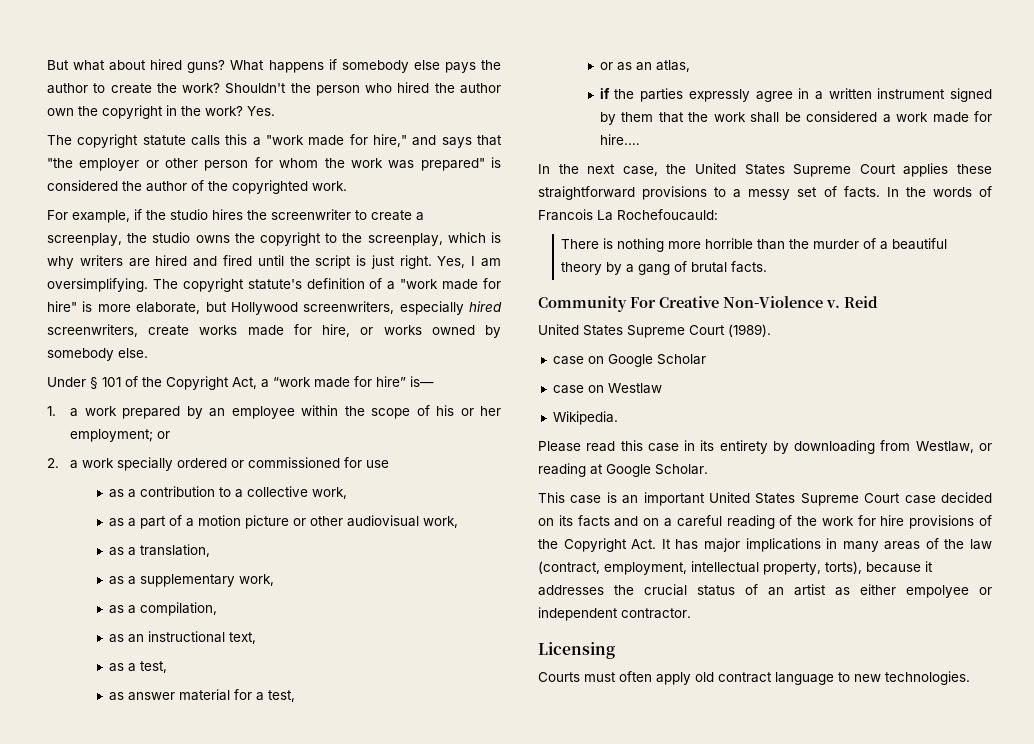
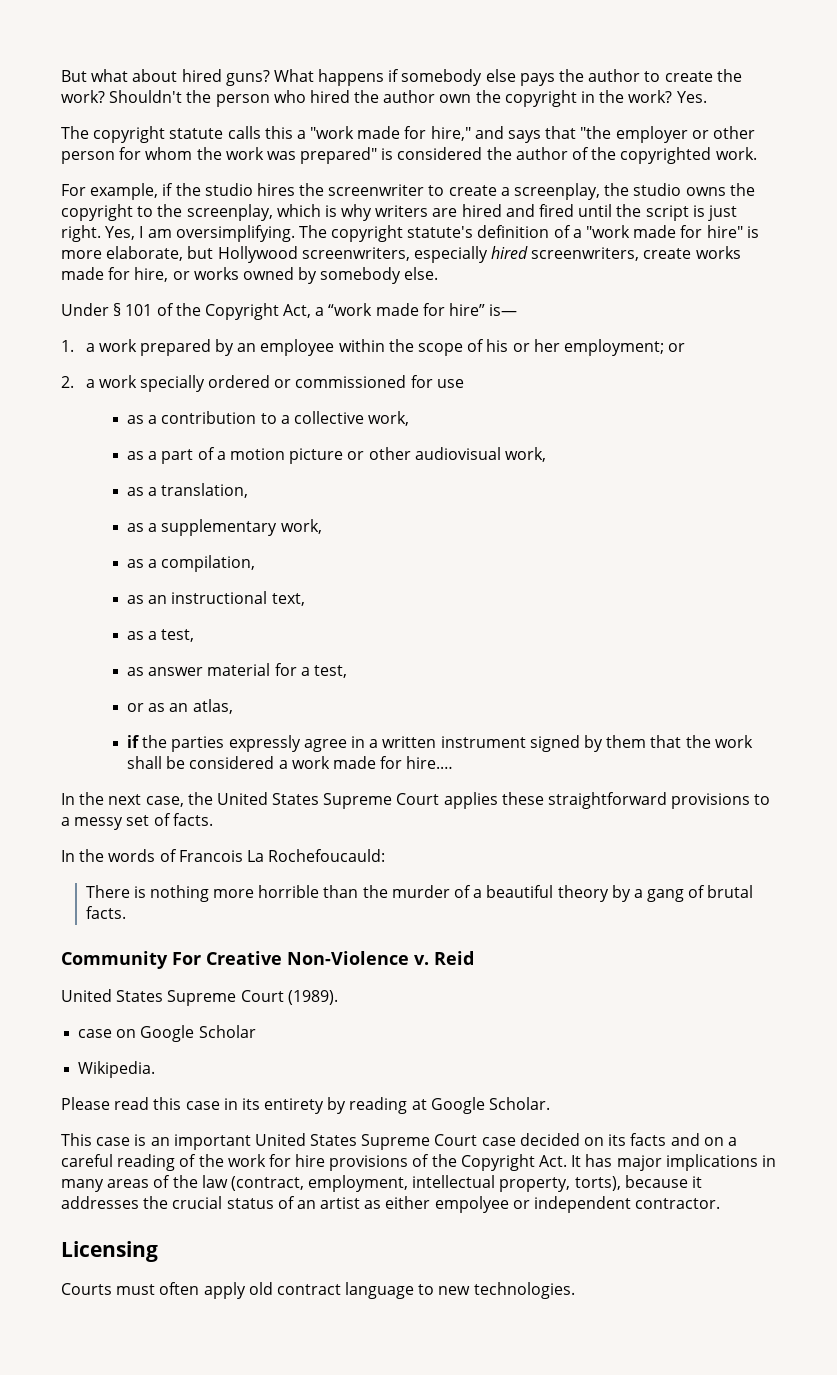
- In the next case, the United States Supreme Court applies these straightforward provisions to a messy set of facts. In the words of Francois La Rochefoucauld:
+ In the next case, the United States Supreme Court applies these straightforward provisions to a messy set of facts.
+ In the words of Francois La Rochefoucauld:
- case on Westlaw
- Please read this case in its entirety by downloading from Westlaw, or reading at Google Scholar.
+ Please read this case in its entirety by reading at Google Scholar.

